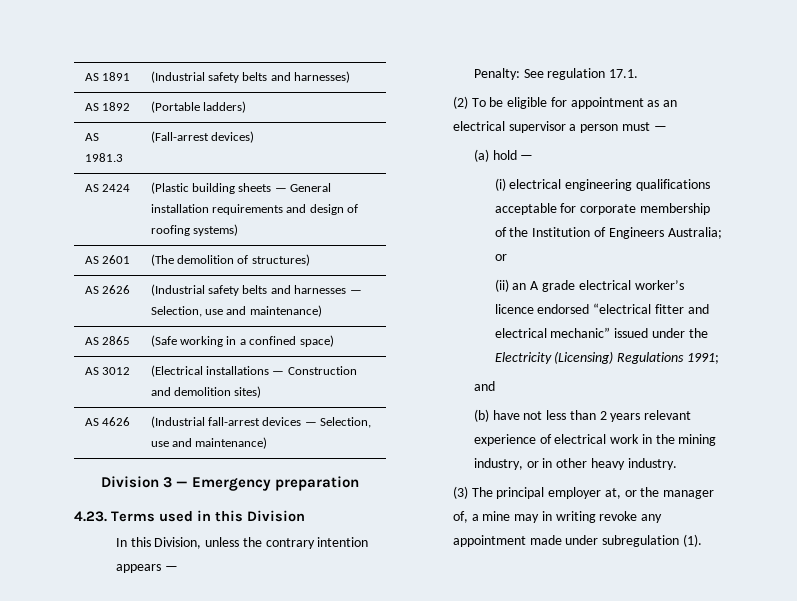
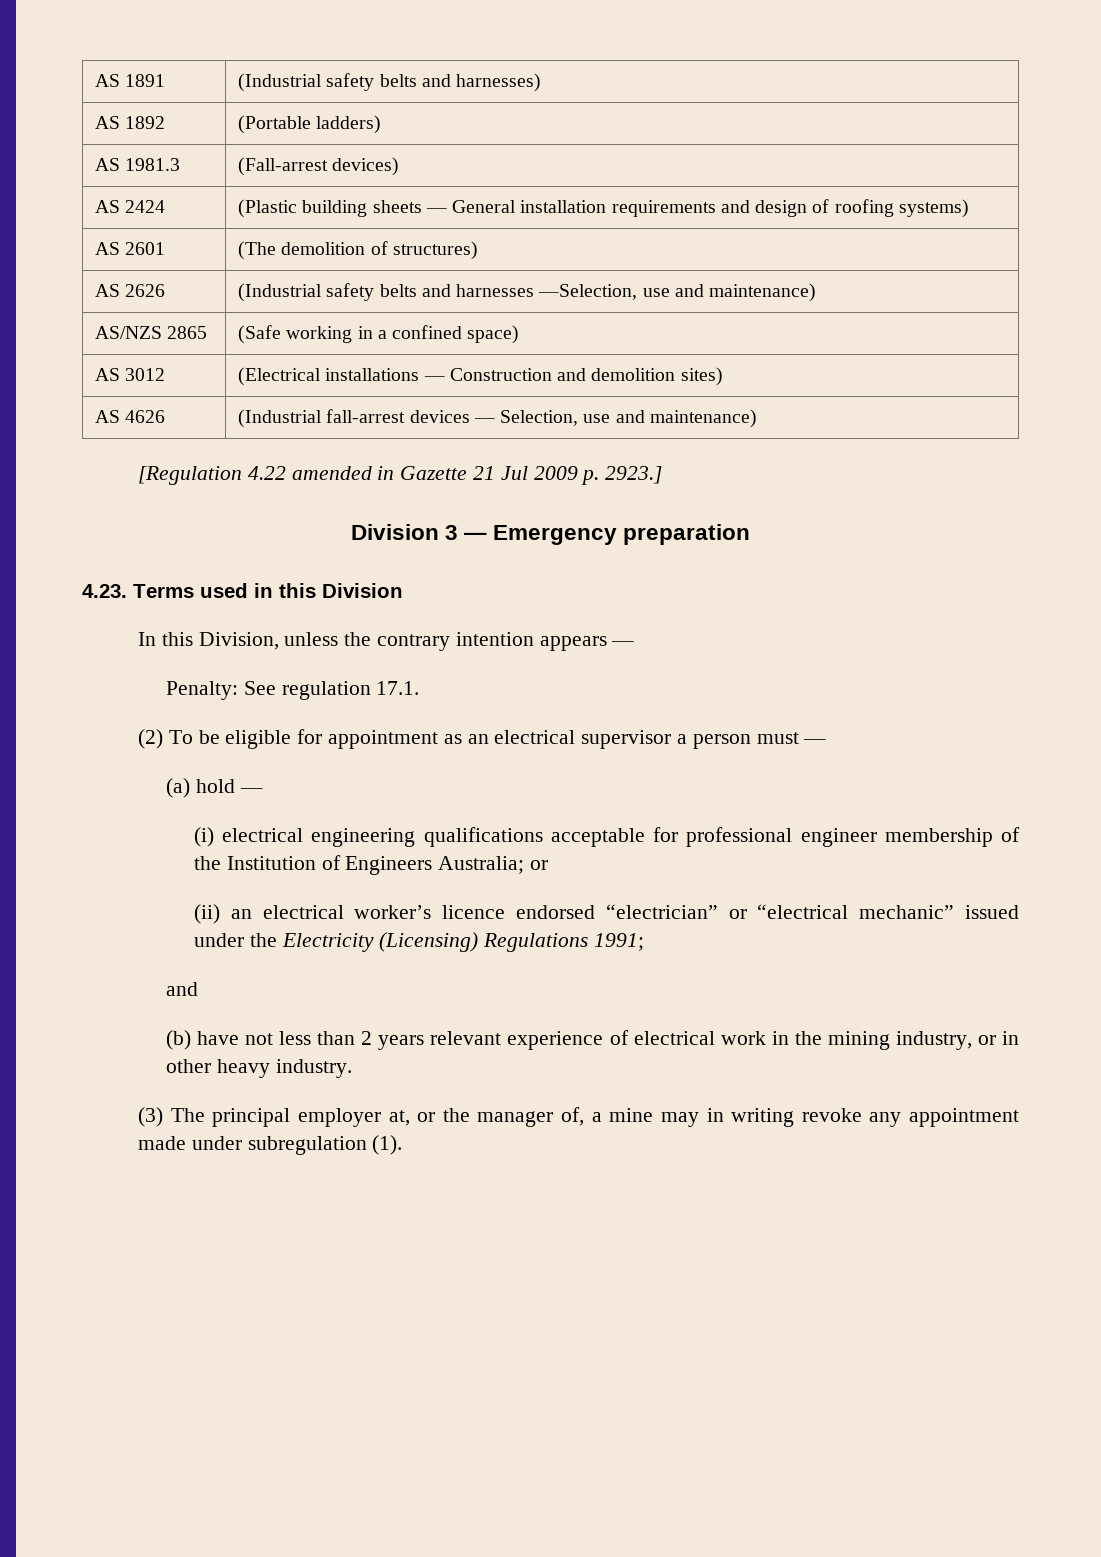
- AS 2626 | (Industrial safety belts and harnesses — Selection, use and maintenance)
- AS 2865 | (Safe working in a confined space)
+ AS 2626 | (Industrial safety belts and harnesses —Selection, use and maintenance)
+ AS/NZS 2865 | (Safe working in a confined space)
+ [Regulation 4.22 amended in Gazette 21 Jul 2009 p. 2923.]
- (i) electrical engineering qualifications acceptable for corporate membership of the Institution of Engineers Australia; or
+ (i) electrical engineering qualifications acceptable for professional engineer membership of the Institution of Engineers Australia; or
- (ii) an A grade electrical worker’s licence endorsed “electrical fitter and electrical mechanic” issued under the Electricity (Licensing) Regulations 1991;
+ (ii) an electrical worker’s licence endorsed “electrician” or “electrical mechanic” issued under the Electricity (Licensing) Regulations 1991;

